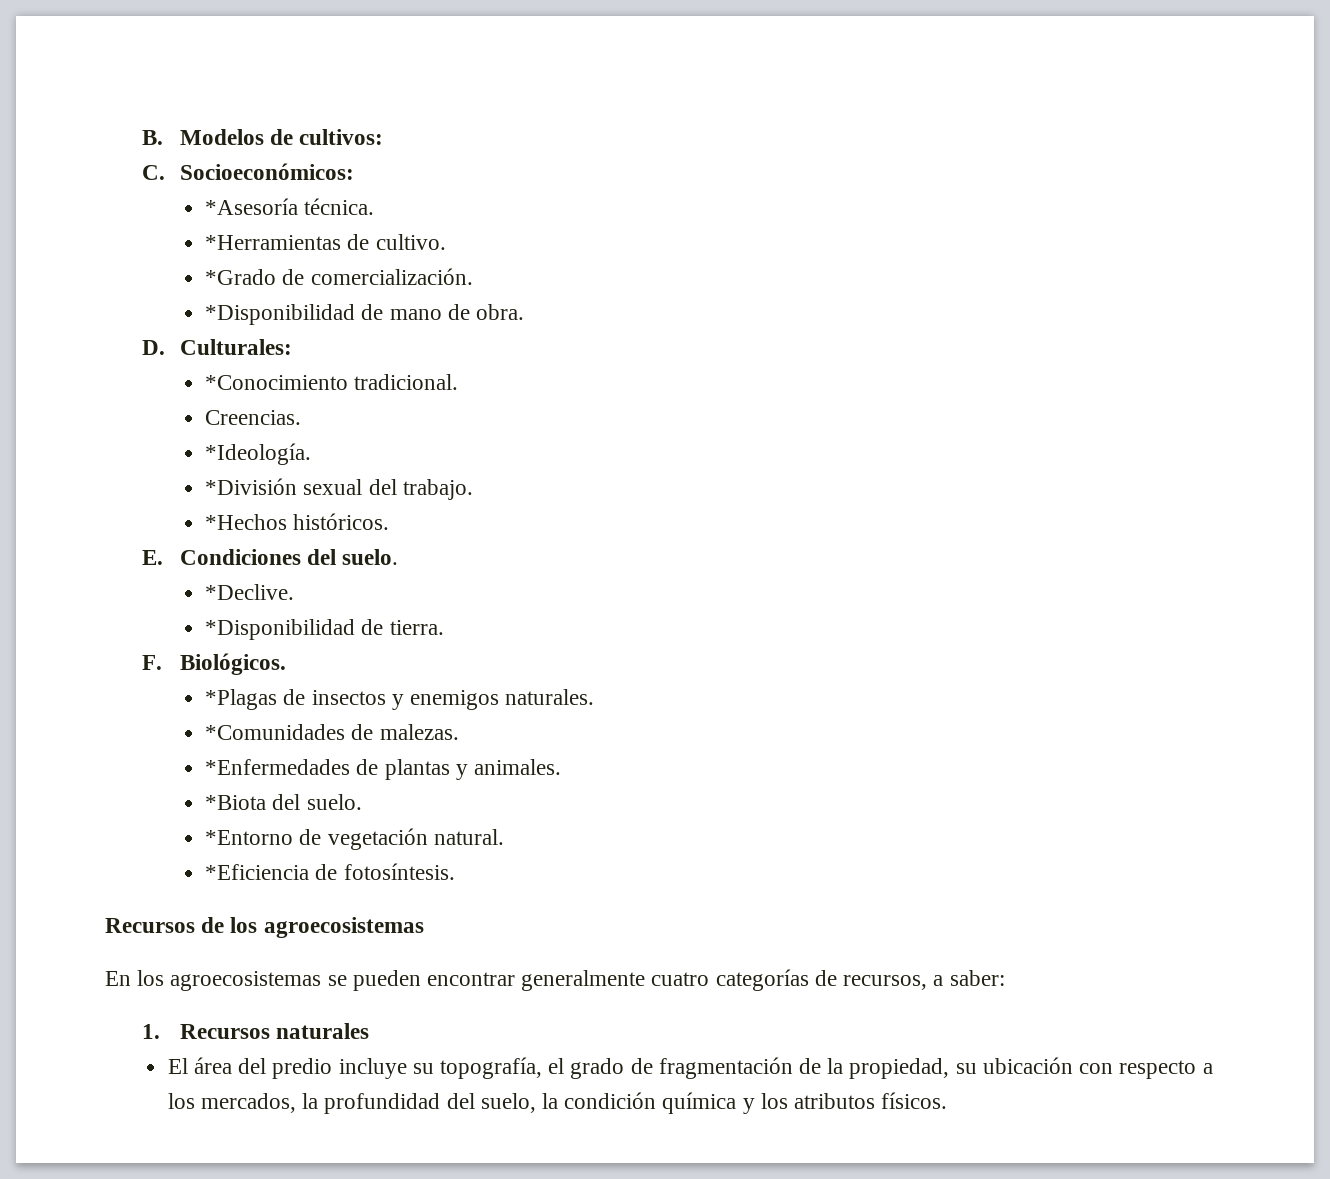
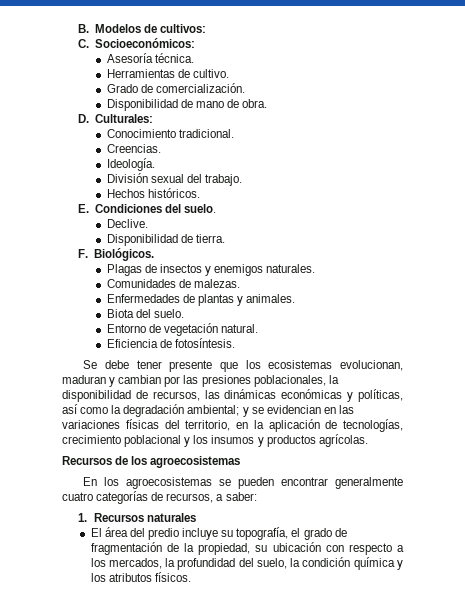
- *Asesoría técnica.
+ Asesoría técnica.
- *Herramientas de cultivo.
+ Herramientas de cultivo.
- *Grado de comercialización.
+ Grado de comercialización.
- *Disponibilidad de mano de obra.
+ Disponibilidad de mano de obra.
- *Conocimiento tradicional.
+ Conocimiento tradicional.
- *Ideología.
- *División sexual del trabajo.
+ Ideología.
+ División sexual del trabajo.
- *Hechos históricos.
+ Hechos históricos.
- *Declive.
- *Disponibilidad de tierra.
+ Declive.
+ Disponibilidad de tierra.
- *Plagas de insectos y enemigos naturales.
+ Plagas de insectos y enemigos naturales.
- *Comunidades de malezas.
+ Comunidades de malezas.
- *Enfermedades de plantas y animales.
+ Enfermedades de plantas y animales.
- *Biota del suelo.
- *Entorno de vegetación natural.
+ Biota del suelo.
+ Entorno de vegetación natural.
- *Eficiencia de fotosíntesis.
+ Eficiencia de fotosíntesis.
+ Se debe tener presente que los ecosistemas evolucionan, maduran y cambian por las presiones poblacionales, la disponibilidad de recursos, las dinámicas económicas y políticas, así como la degradación ambiental; y se evidencian en las variaciones físicas del territorio, en la aplicación de tecnologías, crecimiento poblacional y los insumos y productos agrícolas.

